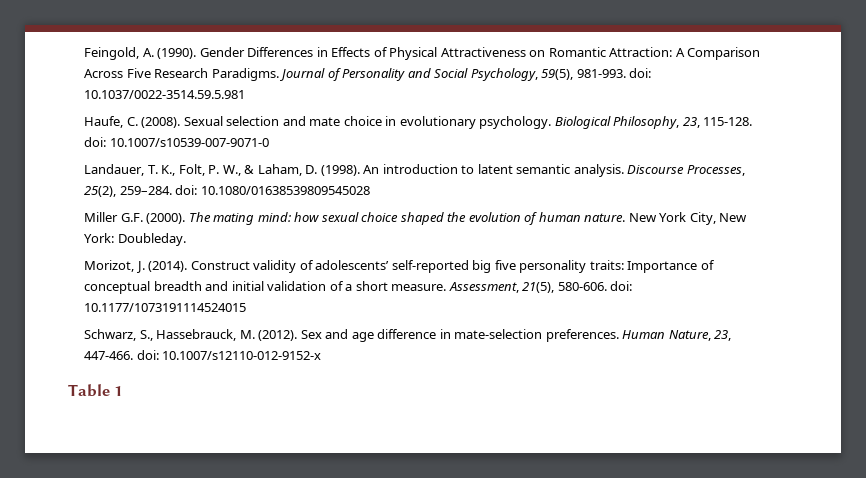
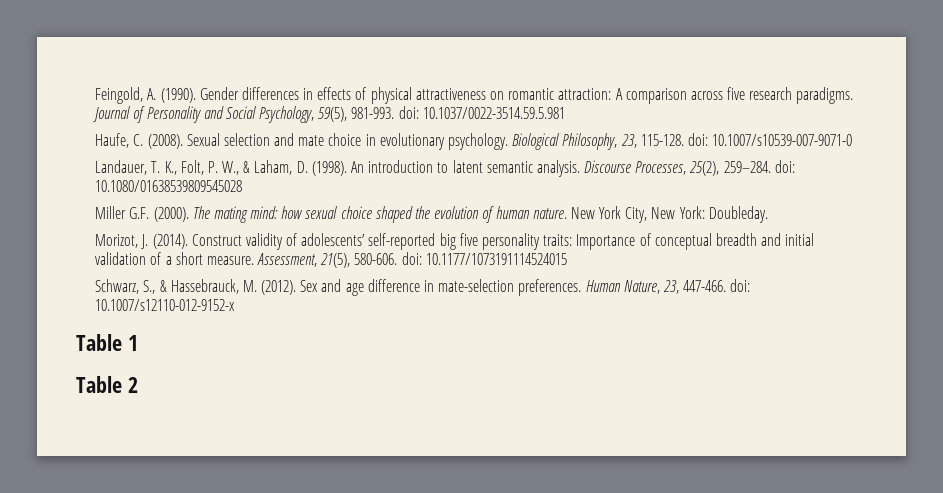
- Gender Differences in Effects of Physical Attractiveness on Romantic Attraction: A Comparison Across Five Research Paradigms.
+ Gender differences in effects of physical attractiveness on romantic attraction: A comparison across five research paradigms.
- Schwarz, S., Hassebrauck, M. (2012).
+ Schwarz, S., & Hassebrauck, M. (2012).
+ Table 2

